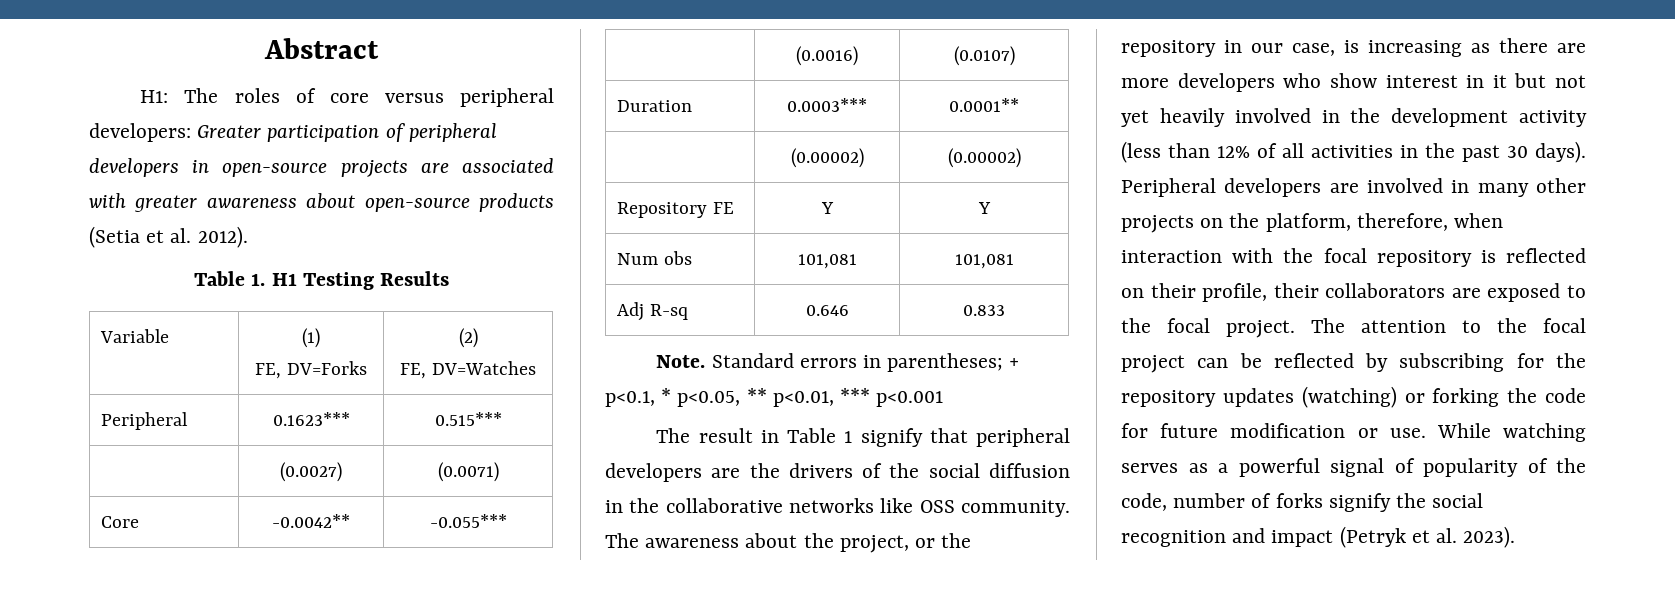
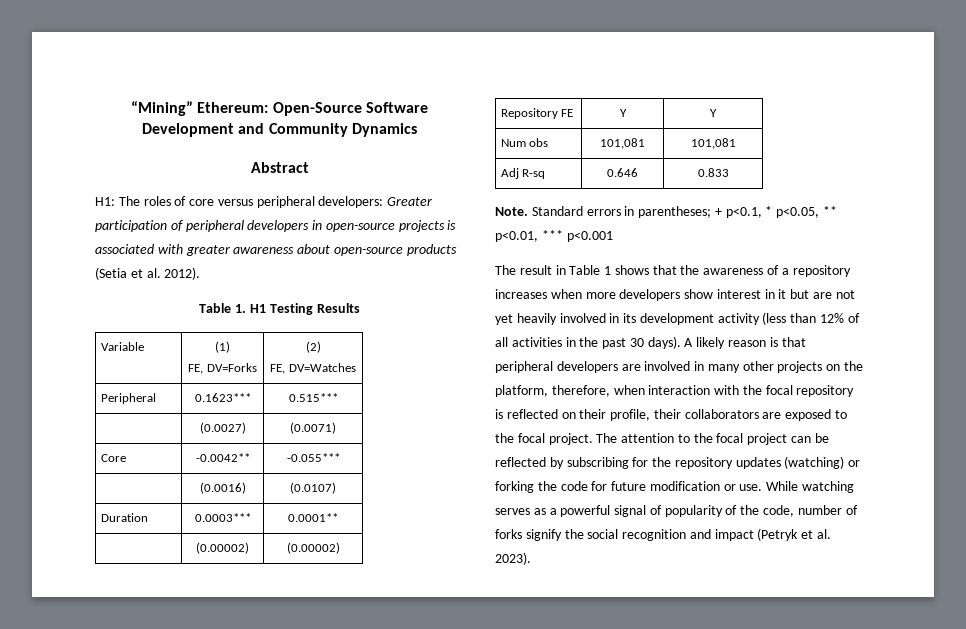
+ “Mining” Ethereum: Open-Source Software Development and Community Dynamics
- H1: The roles of core versus peripheral developers: Greater participation of peripheral developers in open-source projects are associated with greater awareness about open-source products (Setia et al. 2012).
+ H1: The roles of core versus peripheral developers: Greater participation of peripheral developers in open-source projects is associated with greater awareness about open-source products (Setia et al. 2012).
- The result in Table 1 signify that peripheral developers are the drivers of the social diffusion in the collaborative networks like OSS community. The awareness about the project, or the repository in our case, is increasing as there are more developers who show interest in it but not yet heavily involved in the development activity (less than 12% of all activities in the past 30 days).
+ The result in Table 1 shows that the awareness of a repository increases when more developers show interest in it but are not yet heavily involved in its development activity (less than 12% of all activities in the past 30 days).
- Peripheral developers are involved in many other projects on the platform, therefore, when interaction with the focal repository is reflected on their profile, their collaborators are exposed to the focal project.
+ A likely reason is that peripheral developers are involved in many other projects on the platform, therefore, when interaction with the focal repository is reflected on their profile, their collaborators are exposed to the focal project.

